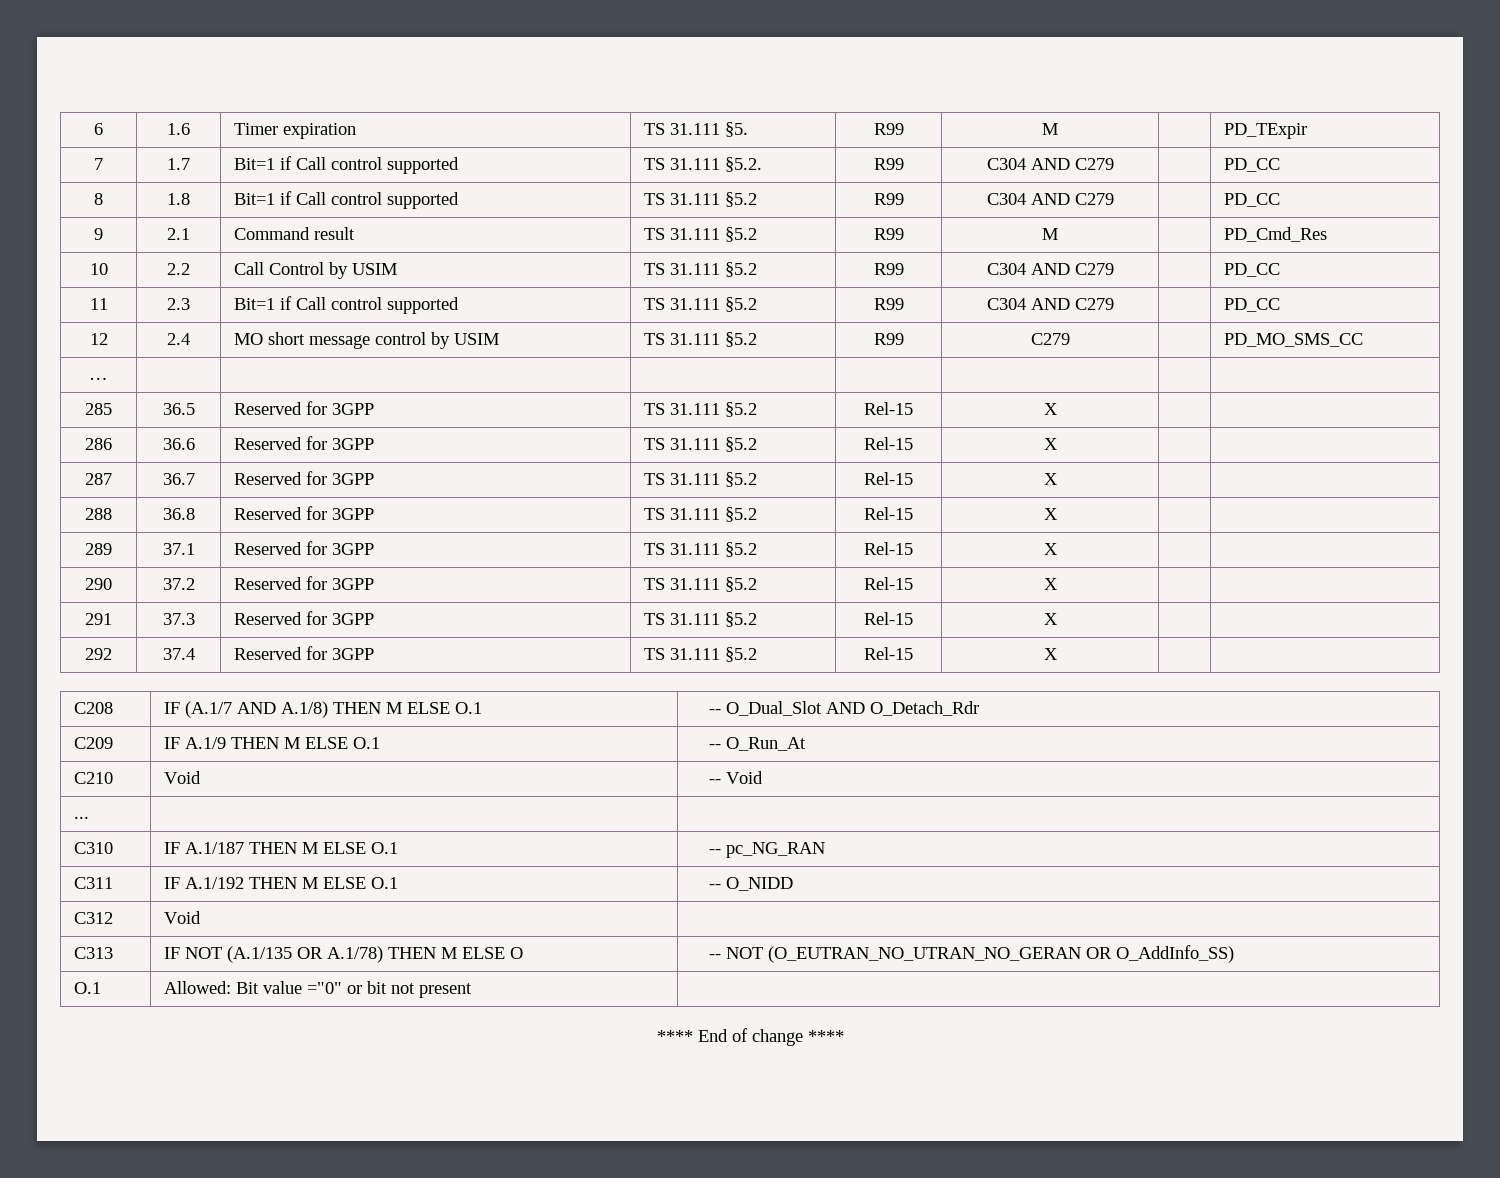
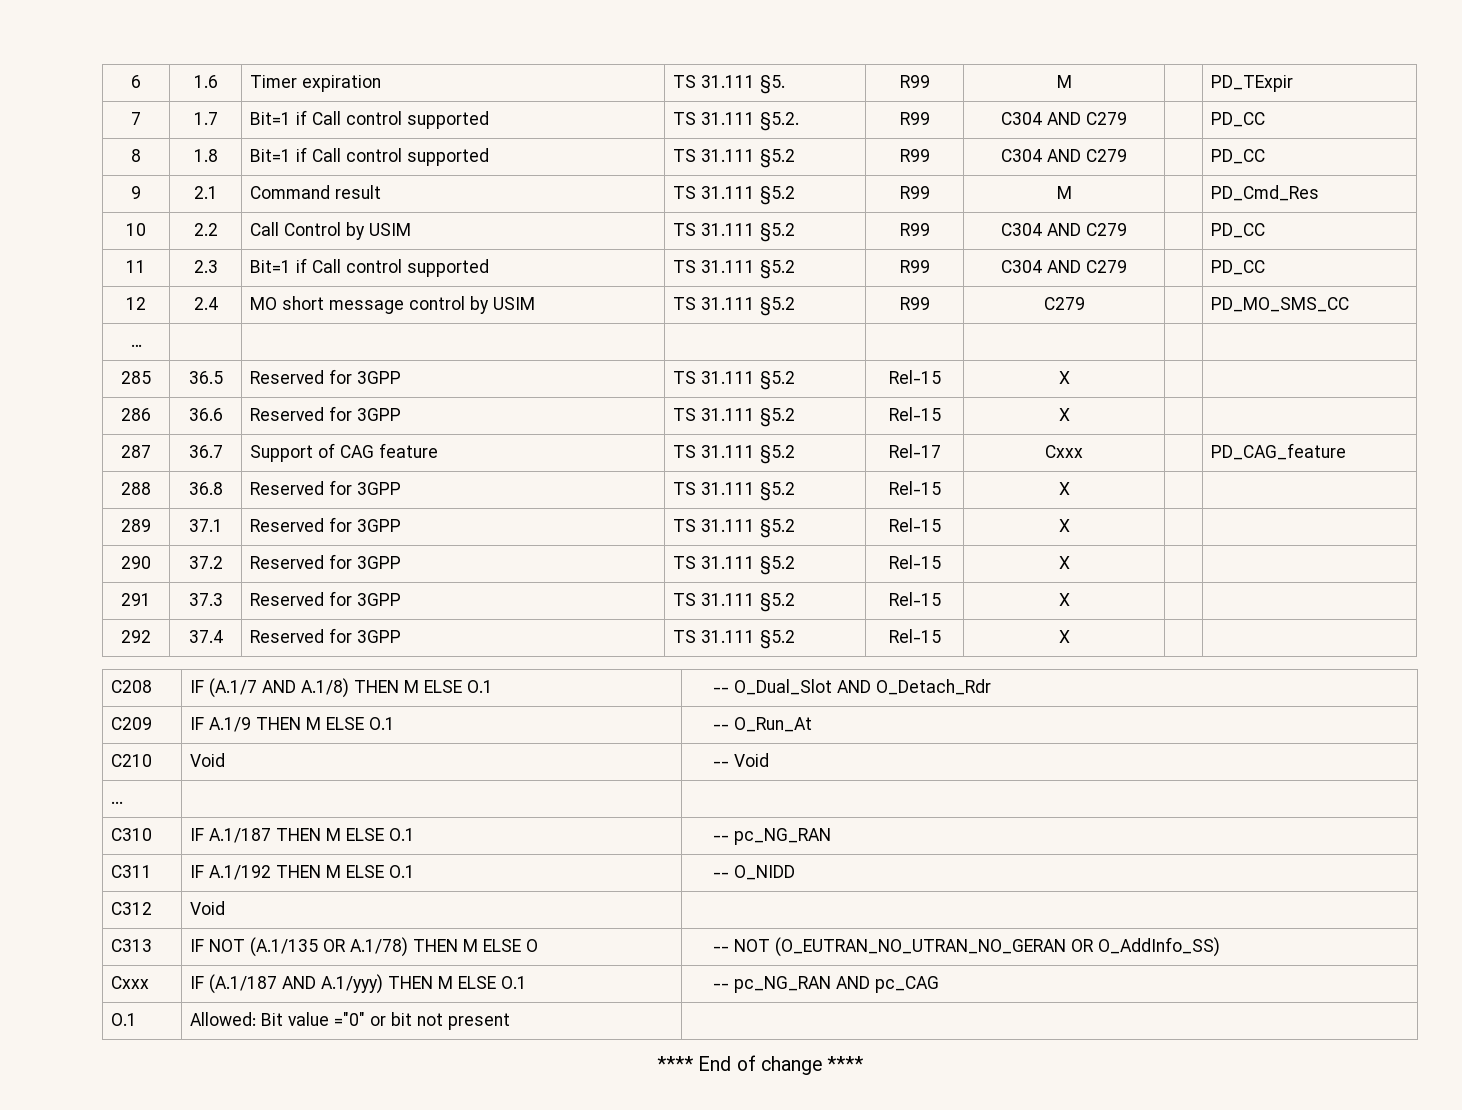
- 287 | 36.7 | Reserved for 3GPP | TS 31.111 §5.2 | Rel-15 | X | |
+ 287 | 36.7 | Support of CAG feature | TS 31.111 §5.2 | Rel-17 | Cxxx | | PD_CAG_feature
+ Cxxx | IF (A.1/187 AND A.1/yyy) THEN M ELSE O.1 | -- pc_NG_RAN AND pc_CAG

